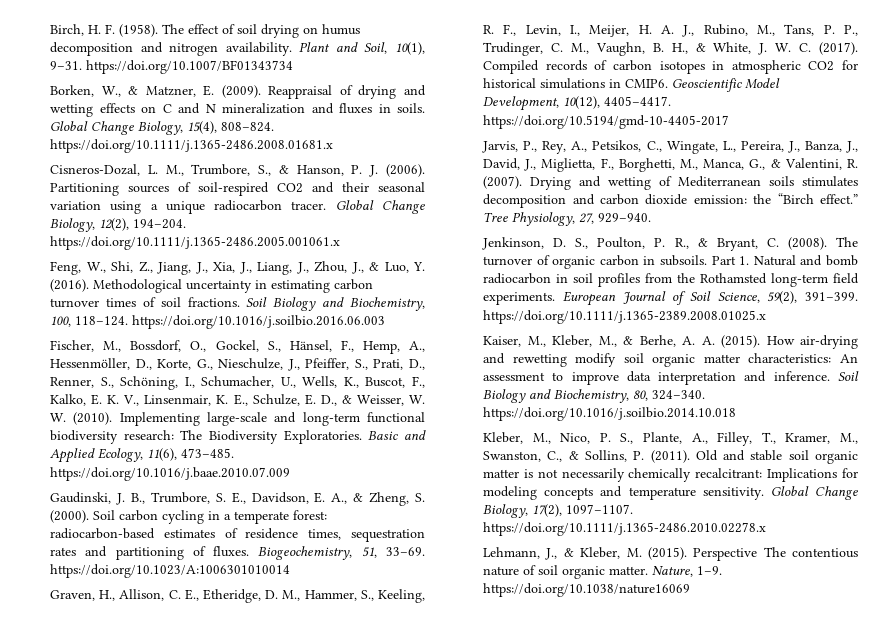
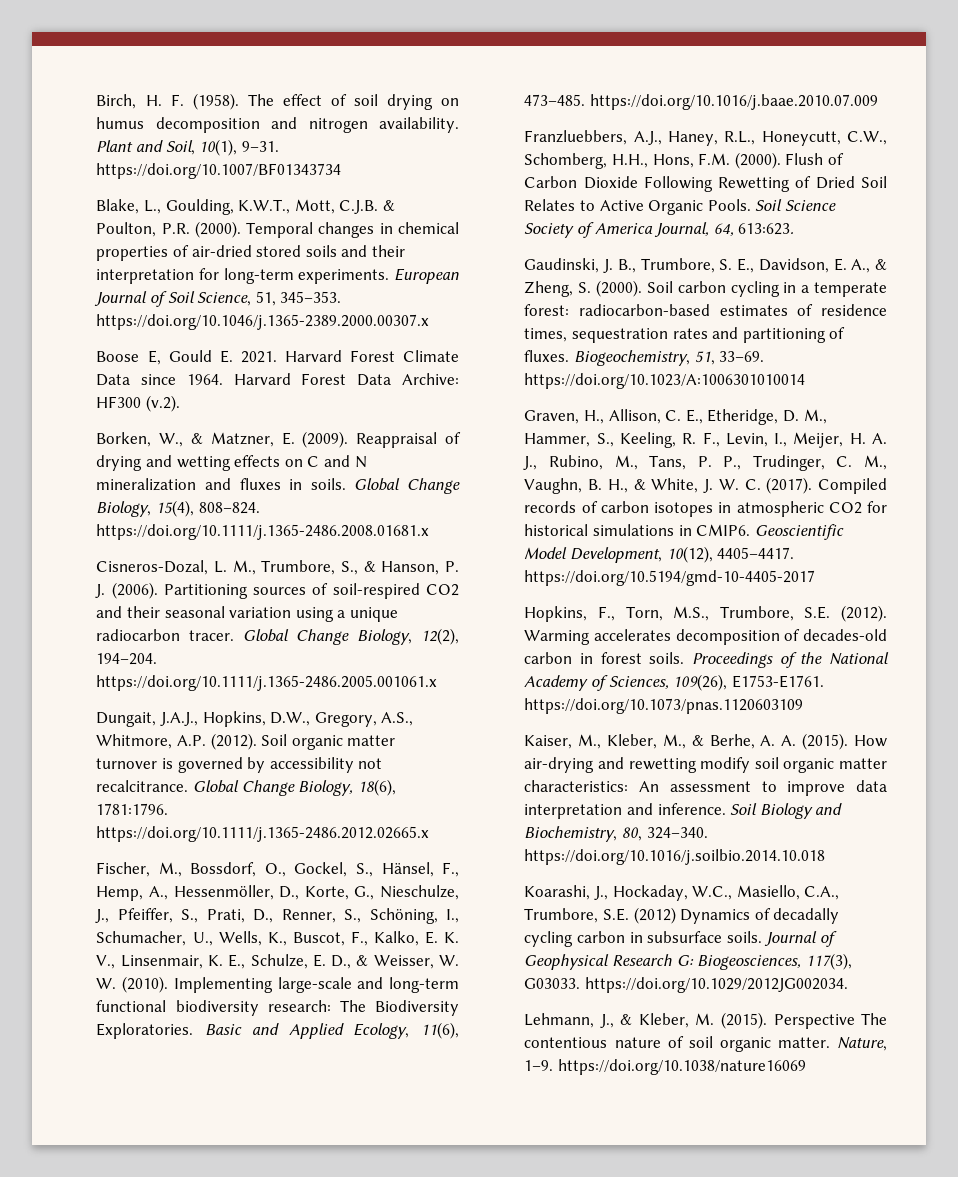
+ Blake, L., Goulding, K.W.T., Mott, C.J.B. & Poulton, P.R. (2000). Temporal changes in chemical properties of air-dried stored soils and their interpretation for long-term experiments. European Journal of Soil Science, 51, 345–353. https://doi.org/10.1046/j.1365-2389.2000.00307.x
+ Boose E, Gould E. 2021. Harvard Forest Climate Data since 1964. Harvard Forest Data Archive: HF300 (v.2).
- Feng, W., Shi, Z., Jiang, J., Xia, J., Liang, J., Zhou, J., & Luo, Y. (2016). Methodological uncertainty in estimating carbon turnover times of soil fractions. Soil Biology and Biochemistry, 100, 118–124. https://doi.org/10.1016/j.soilbio.2016.06.003
+ Dungait, J.A.J., Hopkins, D.W., Gregory, A.S., Whitmore, A.P. (2012). Soil organic matter turnover is governed by accessibility not recalcitrance. Global Change Biology, 18(6), 1781:1796. https://doi.org/10.1111/j.1365-2486.2012.02665.x
+ Franzluebbers, A.J., Haney, R.L., Honeycutt, C.W., Schomberg, H.H., Hons, F.M. (2000). Flush of Carbon Dioxide Following Rewetting of Dried Soil Relates to Active Organic Pools. Soil Science Society of America Journal, 64, 613:623.
- Jarvis, P., Rey, A., Petsikos, C., Wingate, L., Pereira, J., Banza, J., David, J., Miglietta, F., Borghetti, M., Manca, G., & Valentini, R. (2007). Drying and wetting of Mediterranean soils stimulates decomposition and carbon dioxide emission: the “Birch effect.” Tree Physiology, 27, 929–940.
- Jenkinson, D. S., Poulton, P. R., & Bryant, C. (2008). The turnover of organic carbon in subsoils. Part 1. Natural and bomb radiocarbon in soil profiles from the Rothamsted long-term field experiments. European Journal of Soil Science, 59(2), 391–399. https://doi.org/10.1111/j.1365-2389.2008.01025.x
+ Hopkins, F., Torn, M.S., Trumbore, S.E. (2012). Warming accelerates decomposition of decades-old carbon in forest soils. Proceedings of the National Academy of Sciences, 109(26), E1753-E1761. https://doi.org/10.1073/pnas.1120603109
- Kleber, M., Nico, P. S., Plante, A., Filley, T., Kramer, M., Swanston, C., & Sollins, P. (2011). Old and stable soil organic matter is not necessarily chemically recalcitrant: Implications for modeling concepts and temperature sensitivity. Global Change Biology, 17(2), 1097–1107. https://doi.org/10.1111/j.1365-2486.2010.02278.x
+ Koarashi, J., Hockaday, W.C., Masiello, C.A., Trumbore, S.E. (2012) Dynamics of decadally cycling carbon in subsurface soils. Journal of Geophysical Research G: Biogeosciences, 117(3), G03033. https://doi.org/10.1029/2012JG002034.

